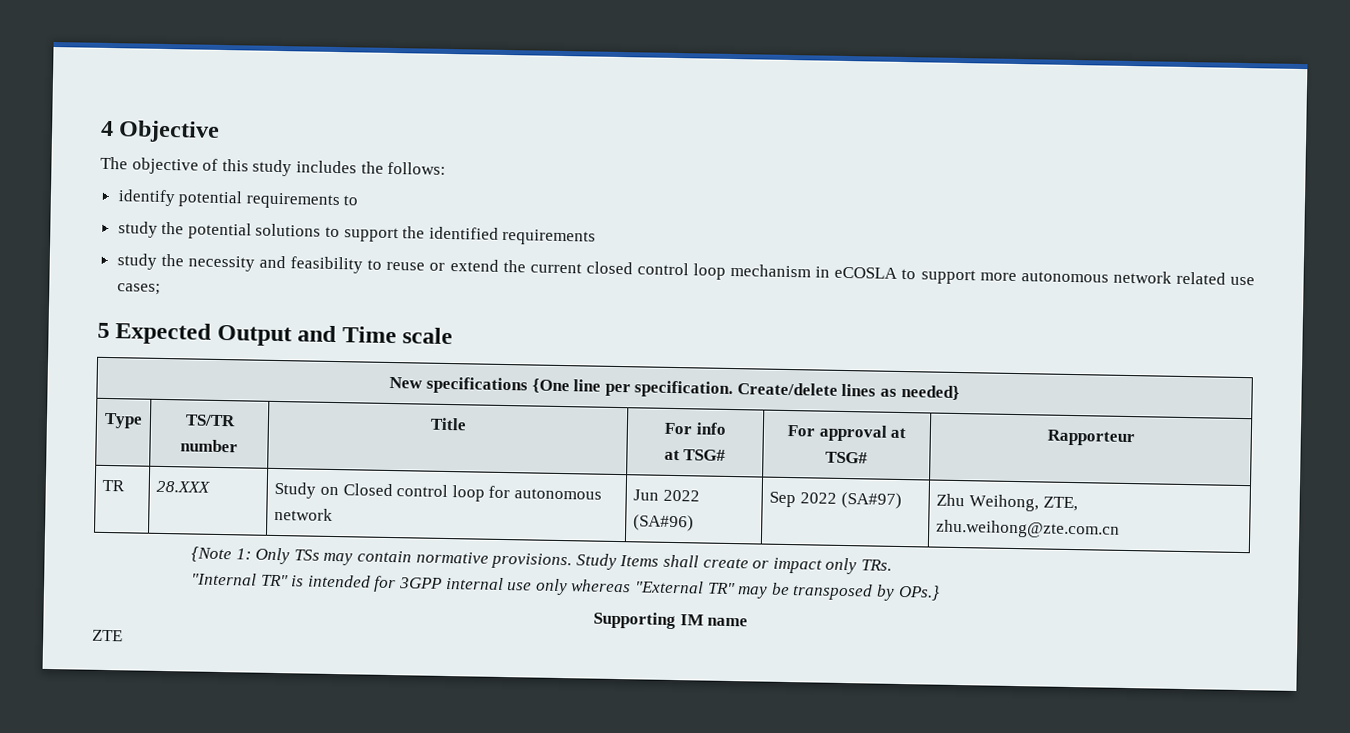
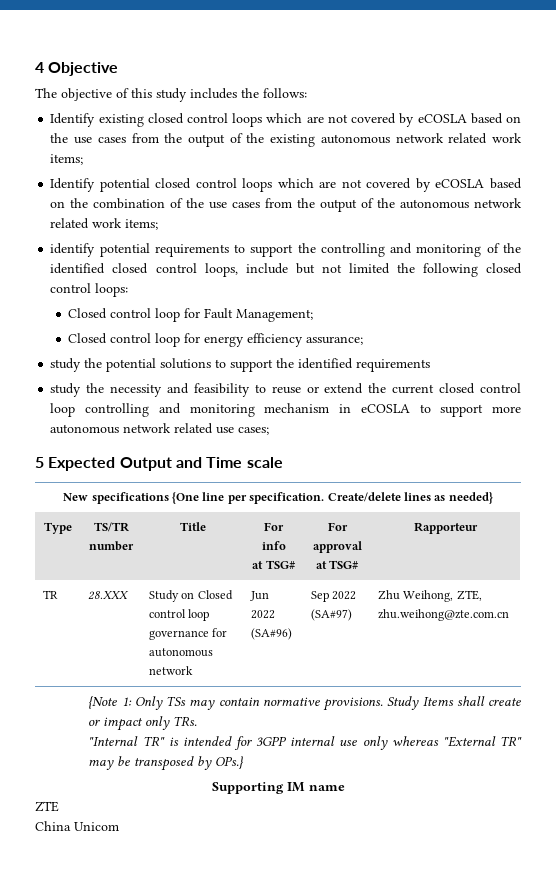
- identify potential requirements to
+ Identify existing closed control loops which are not covered by eCOSLA based on the use cases from the output of the existing autonomous network related work items;
+ Identify potential closed control loops which are not covered by eCOSLA based on the combination of the use cases from the output of the autonomous network related work items;
+ identify potential requirements to support the controlling and monitoring of the identified closed control loops, include but not limited the following closed control loops:
+ Closed control loop for Fault Management;
+ Closed control loop for energy efficiency assurance;
- study the necessity and feasibility to reuse or extend the current closed control loop mechanism in eCOSLA to support more autonomous network related use cases;
+ study the necessity and feasibility to reuse or extend the current closed control loop controlling and monitoring mechanism in eCOSLA to support more autonomous network related use cases;
- TR | 28.XXX | Study on Closed control loop for autonomous network | Jun 2022 (SA#96) | Sep 2022 (SA#97) | Zhu Weihong, ZTE, zhu.weihong@zte.com.cn
+ TR | 28.XXX | Study on Closed control loop governance for autonomous network | Jun 2022 (SA#96) | Sep 2022 (SA#97) | Zhu Weihong, ZTE, zhu.weihong@zte.com.cn
+ China Unicom

